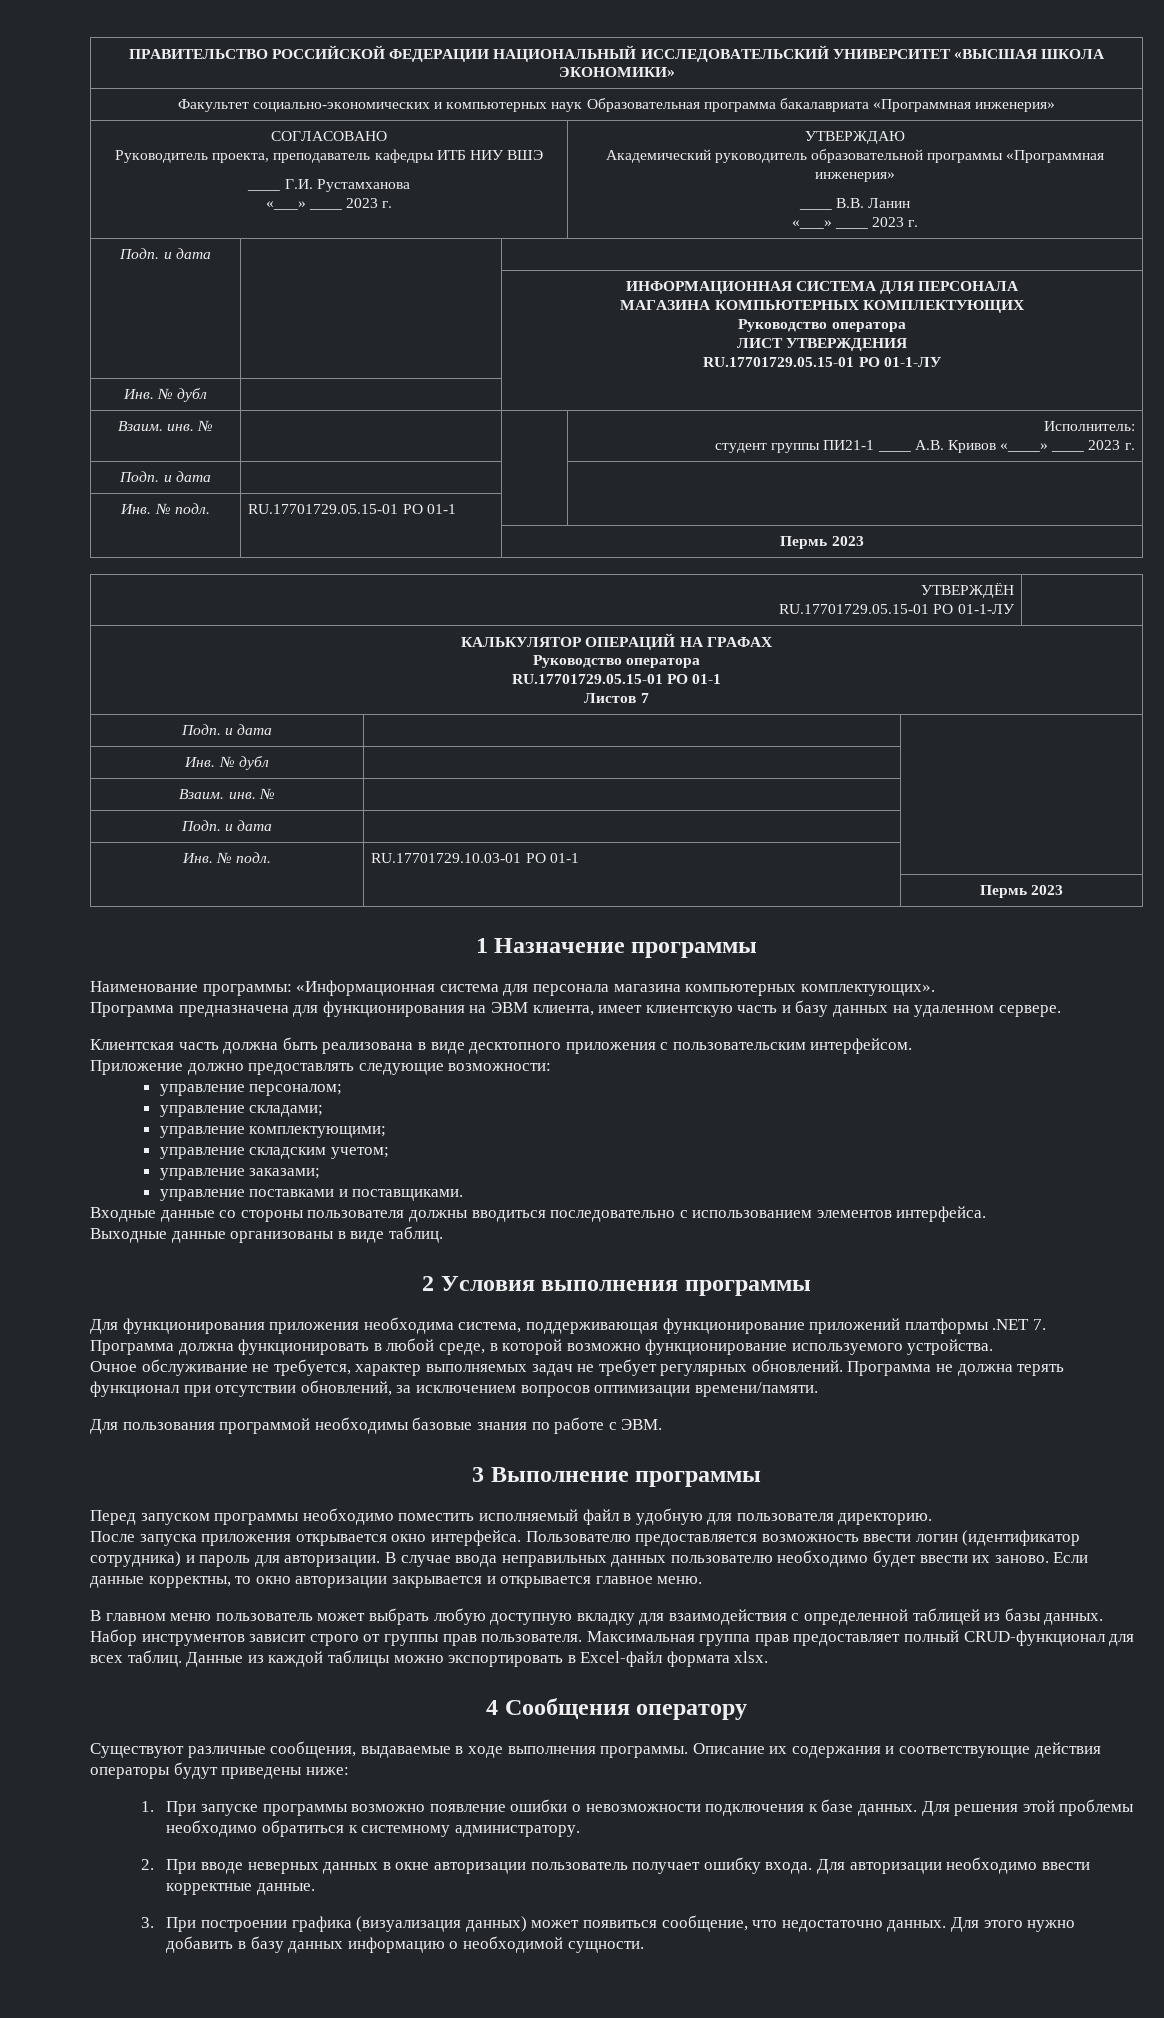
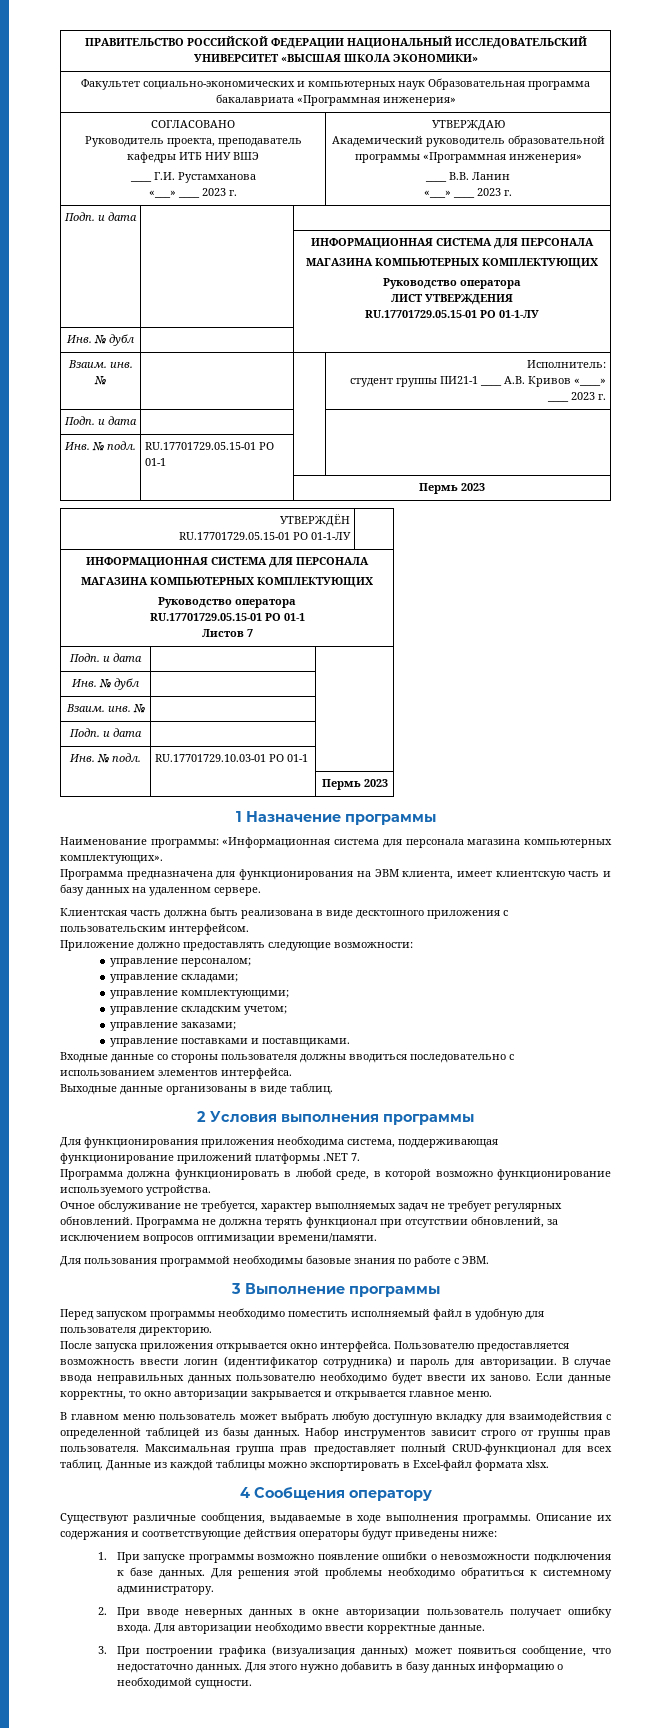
  УТВЕРЖДЁН
  RU.17701729.05.15-01 РО 01-1-ЛУ |
- КАЛЬКУЛЯТОР ОПЕРАЦИЙ НА ГРАФАХ
+ ИНФОРМАЦИОННАЯ СИСТЕМА ДЛЯ ПЕРСОНАЛА
+ МАГАЗИНА КОМПЬЮТЕРНЫХ КОМПЛЕКТУЮЩИХ

